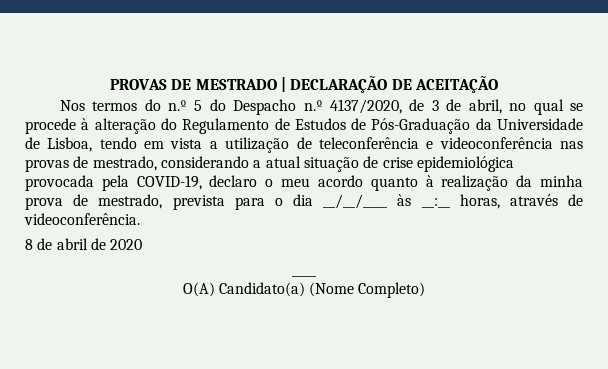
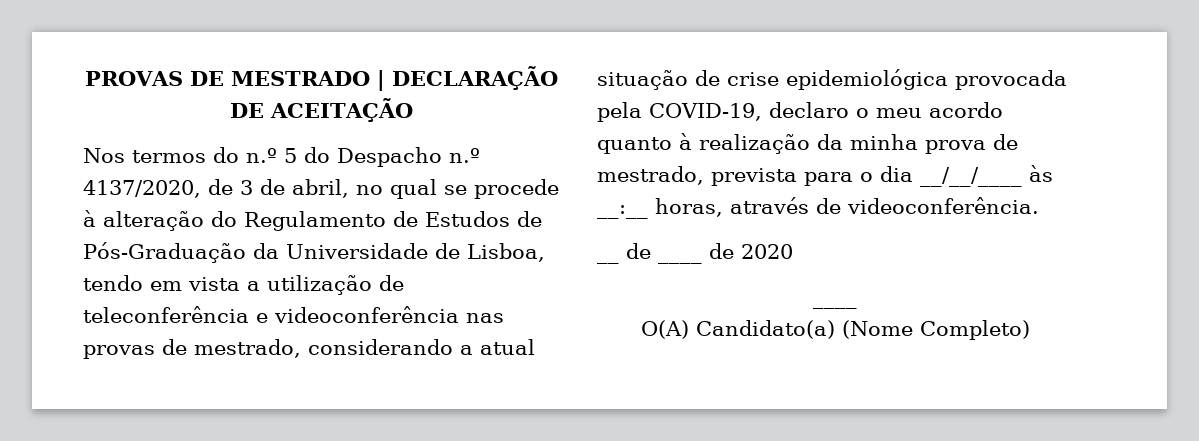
- 8 de abril de 2020
+ __ de ____ de 2020

